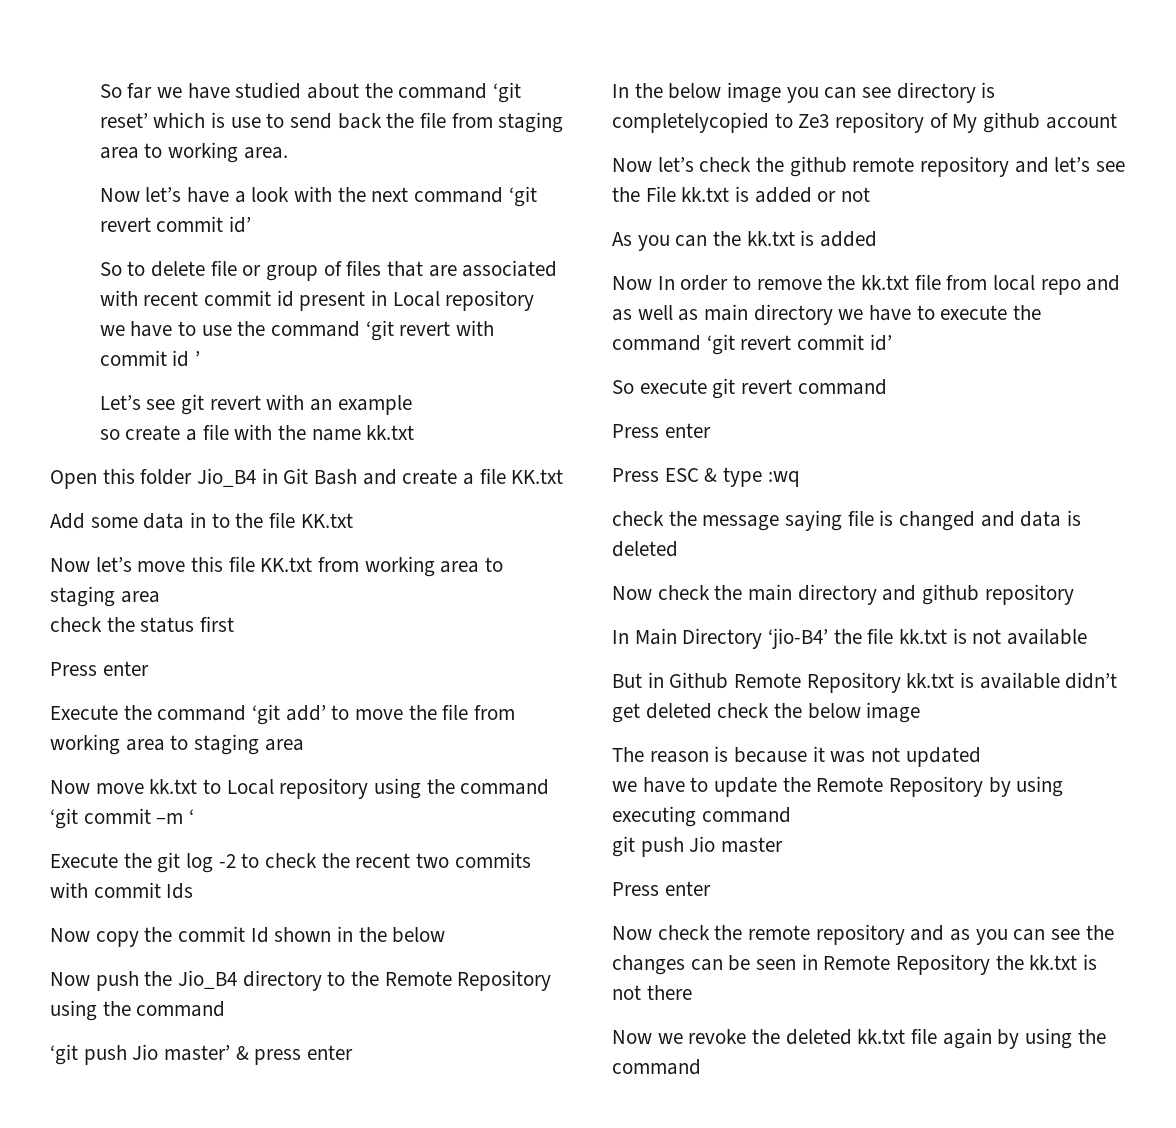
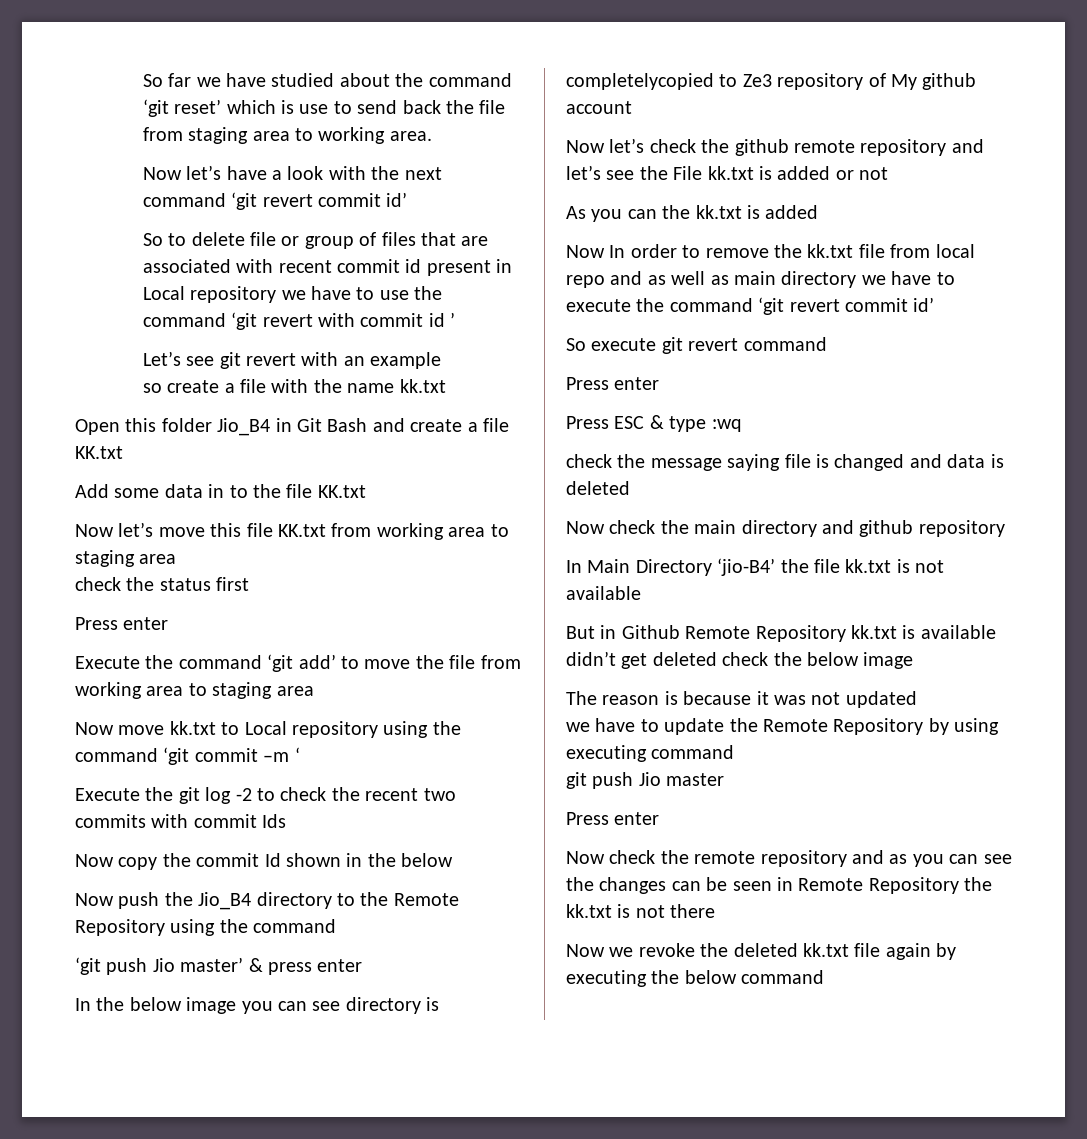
- Now we revoke the deleted kk.txt file again by using the command
+ Now we revoke the deleted kk.txt file again by executing the below command

